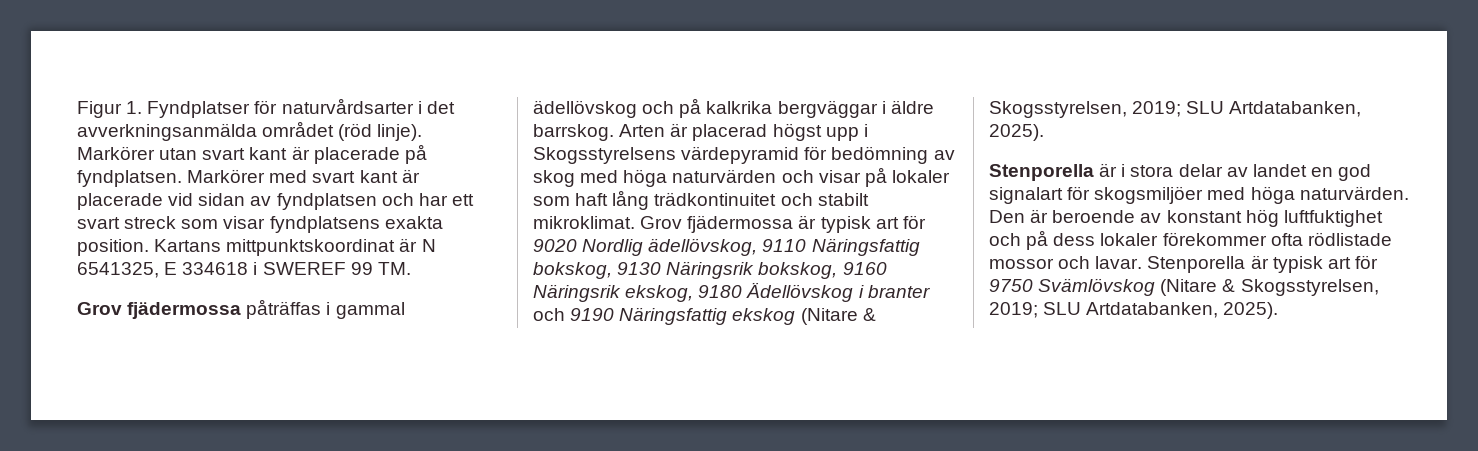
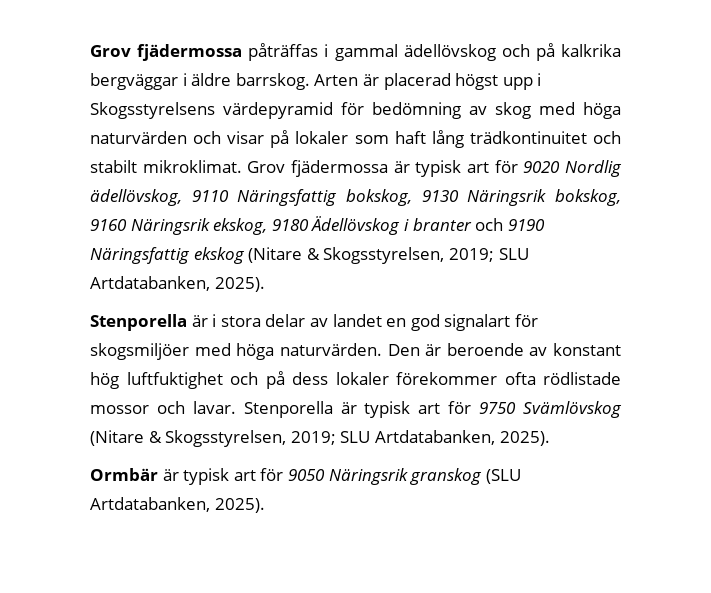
- Figur 1. Fyndplatser för naturvårdsarter i det avverkningsanmälda området (röd linje). Markörer utan svart kant är placerade på fyndplatsen. Markörer med svart kant är placerade vid sidan av fyndplatsen och har ett svart streck som visar fyndplatsens exakta position. Kartans mittpunktskoordinat är N 6541325, E 334618 i SWEREF 99 TM.
+ Ormbär är typisk art för 9050 Näringsrik granskog (SLU Artdatabanken, 2025).

